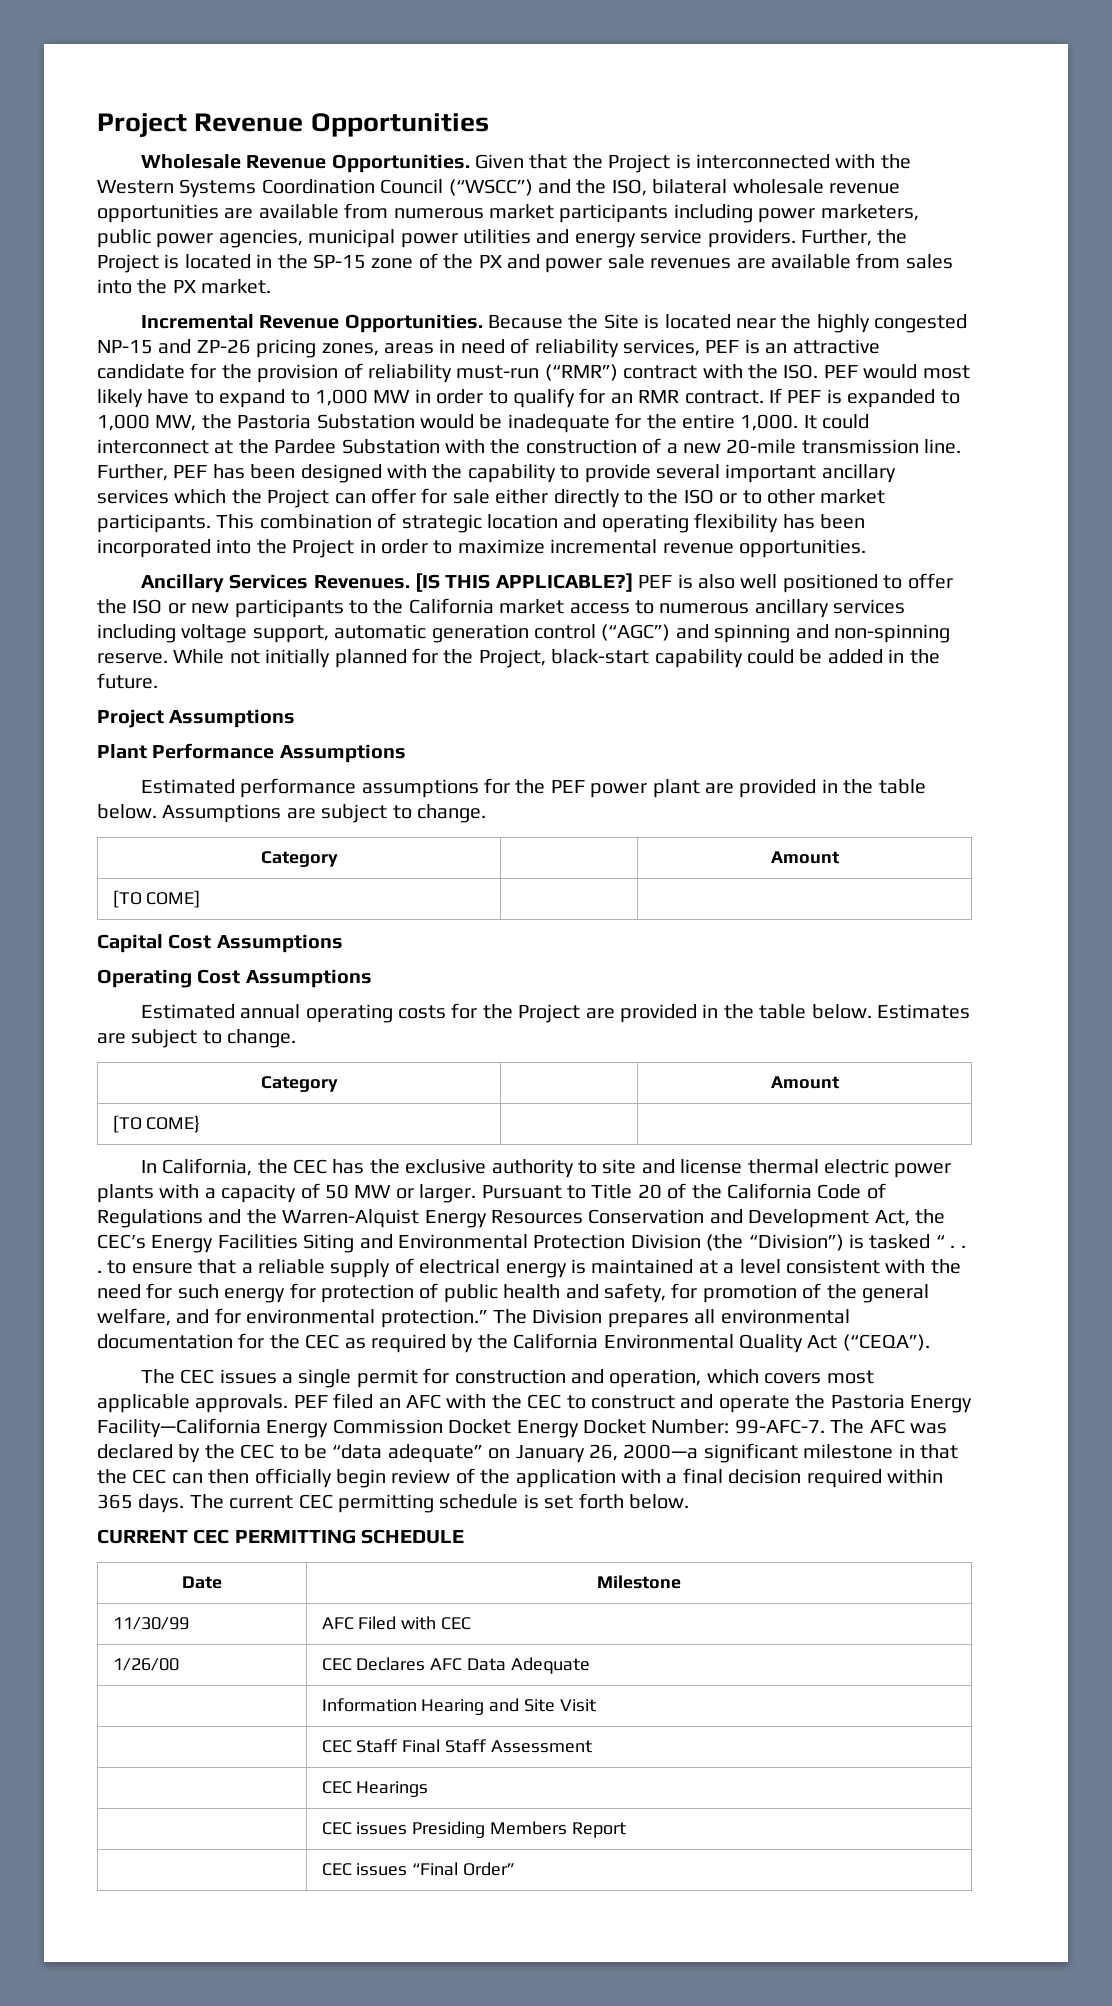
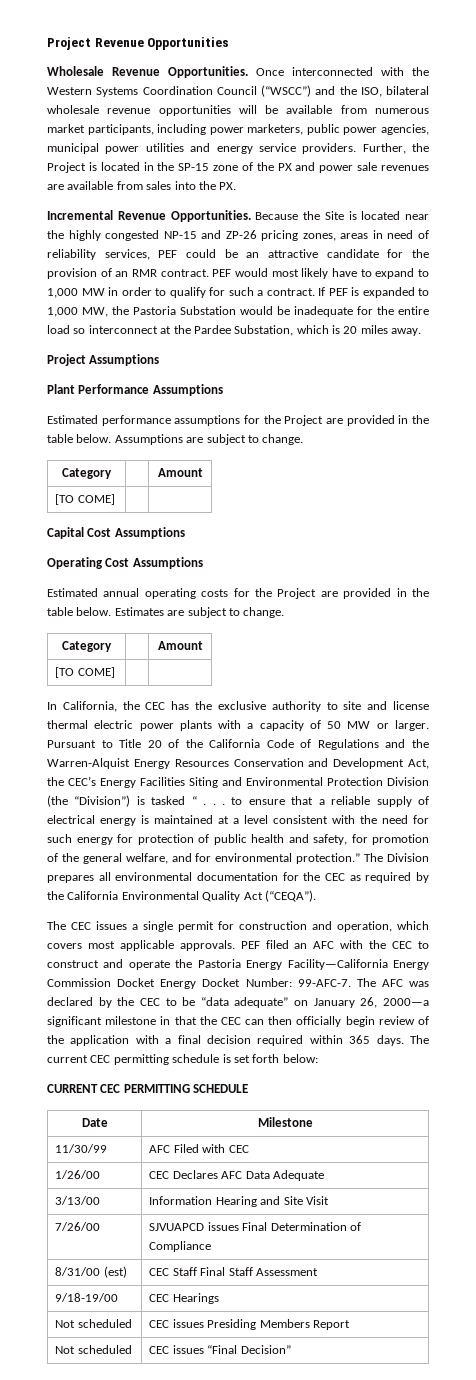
- Given that the Project is interconnected with the Western Systems Coordination Council (“WSCC”) and the ISO, bilateral wholesale revenue opportunities are available from numerous market participants including power marketers, public power agencies, municipal power utilities and energy service providers.
+ Once interconnected with the Western Systems Coordination Council (“WSCC”) and the ISO, bilateral wholesale revenue opportunities will be available from numerous market participants, including power marketers, public power agencies, municipal power utilities and energy service providers.
- Further, the Project is located in the SP-15 zone of the PX and power sale revenues are available from sales into the PX market.
+ Further, the Project is located in the SP-15 zone of the PX and power sale revenues are available from sales into the PX.
- Because the Site is located near the highly congested NP-15 and ZP-26 pricing zones, areas in need of reliability services, PEF is an attractive candidate for the provision of reliability must-run (“RMR”) contract with the ISO. PEF would most likely have to expand to 1,000 MW in order to qualify for an RMR contract.
+ Because the Site is located near the highly congested NP-15 and ZP-26 pricing zones, areas in need of reliability services, PEF could be an attractive candidate for the provision of an RMR contract. PEF would most likely have to expand to 1,000 MW in order to qualify for such a contract.
- If PEF is expanded to 1,000 MW, the Pastoria Substation would be inadequate for the entire 1,000. It could interconnect at the Pardee Substation with the construction of a new 20-mile transmission line. Further, PEF has been designed with the capability to provide several important ancillary services which the Project can offer for sale either directly to the ISO or to other market participants. This combination of strategic location and operating flexibility has been incorporated into the Project in order to maximize incremental revenue opportunities.
- Ancillary Services Revenues. [IS THIS APPLICABLE?] PEF is also well positioned to offer the ISO or new participants to the California market access to numerous ancillary services including voltage support, automatic generation control (“AGC”) and spinning and non-spinning reserve. While not initially planned for the Project, black-start capability could be added in the future.
+ If PEF is expanded to 1,000 MW, the Pastoria Substation would be inadequate for the entire load so interconnect at the Pardee Substation, which is 20 miles away.
- Estimated performance assumptions for the PEF power plant are provided in the table below.
+ Estimated performance assumptions for the Project are provided in the table below.
  Estimates are subject to change.
  Category | | Amount
- [TO COME} | |
+ [TO COME] | |
- The current CEC permitting schedule is set forth below.
+ The current CEC permitting schedule is set forth below:
- | Information Hearing and Site Visit
+ 3/13/00 | Information Hearing and Site Visit
- | CEC Staff Final Staff Assessment
+ 7/26/00 | SJVUAPCD issues Final Determination of Compliance
+ 8/31/00 (est) | CEC Staff Final Staff Assessment
- | CEC Hearings
+ 9/18-19/00 | CEC Hearings
- | CEC issues Presiding Members Report
+ Not scheduled | CEC issues Presiding Members Report
- | CEC issues “Final Order”
+ Not scheduled | CEC issues “Final Decision”

